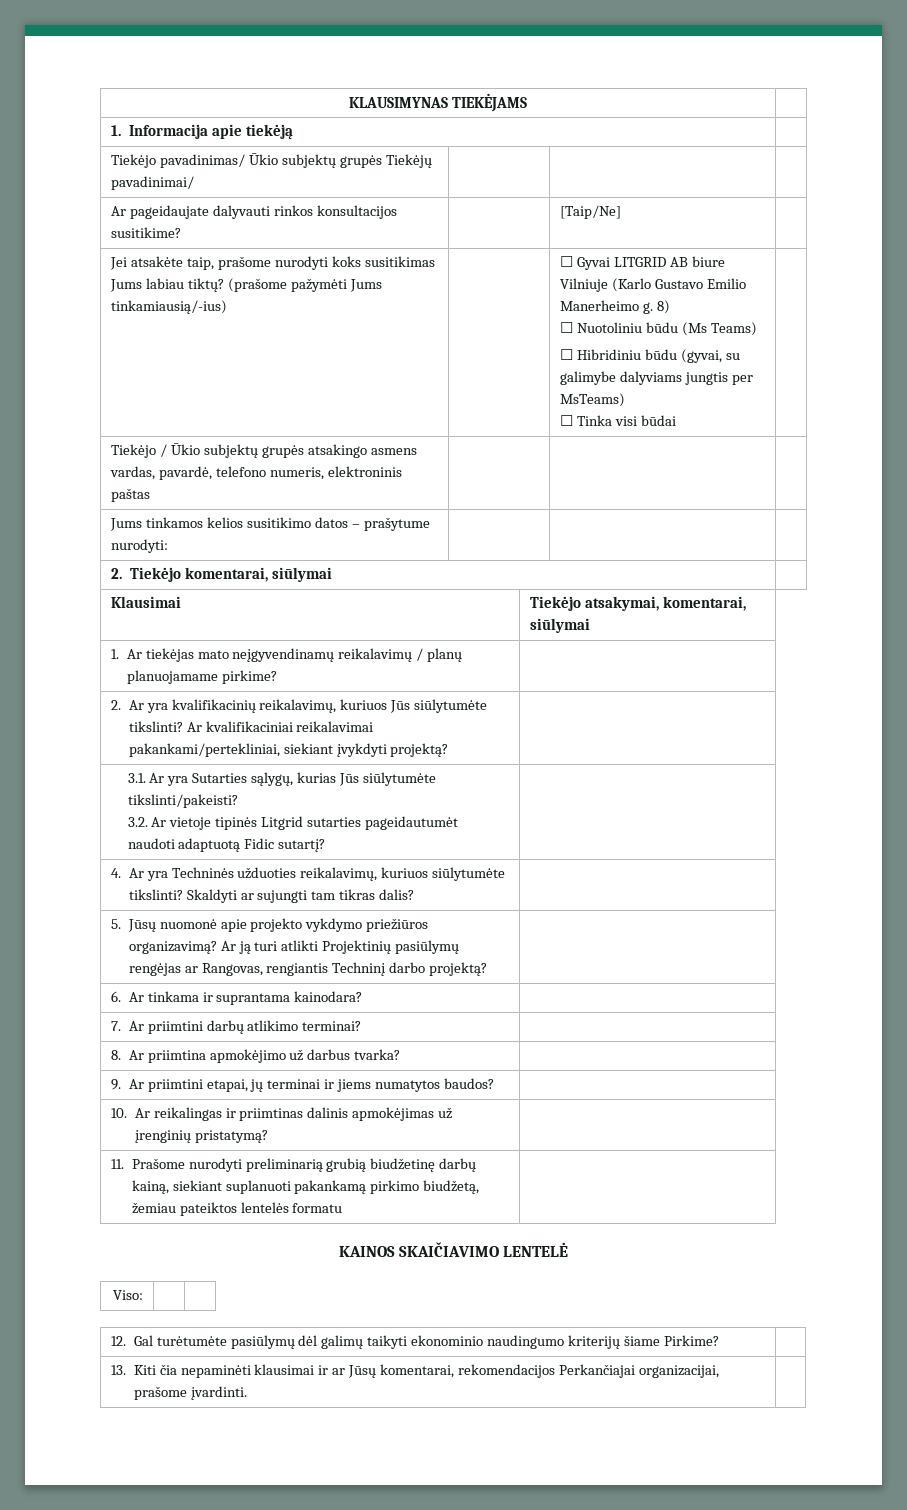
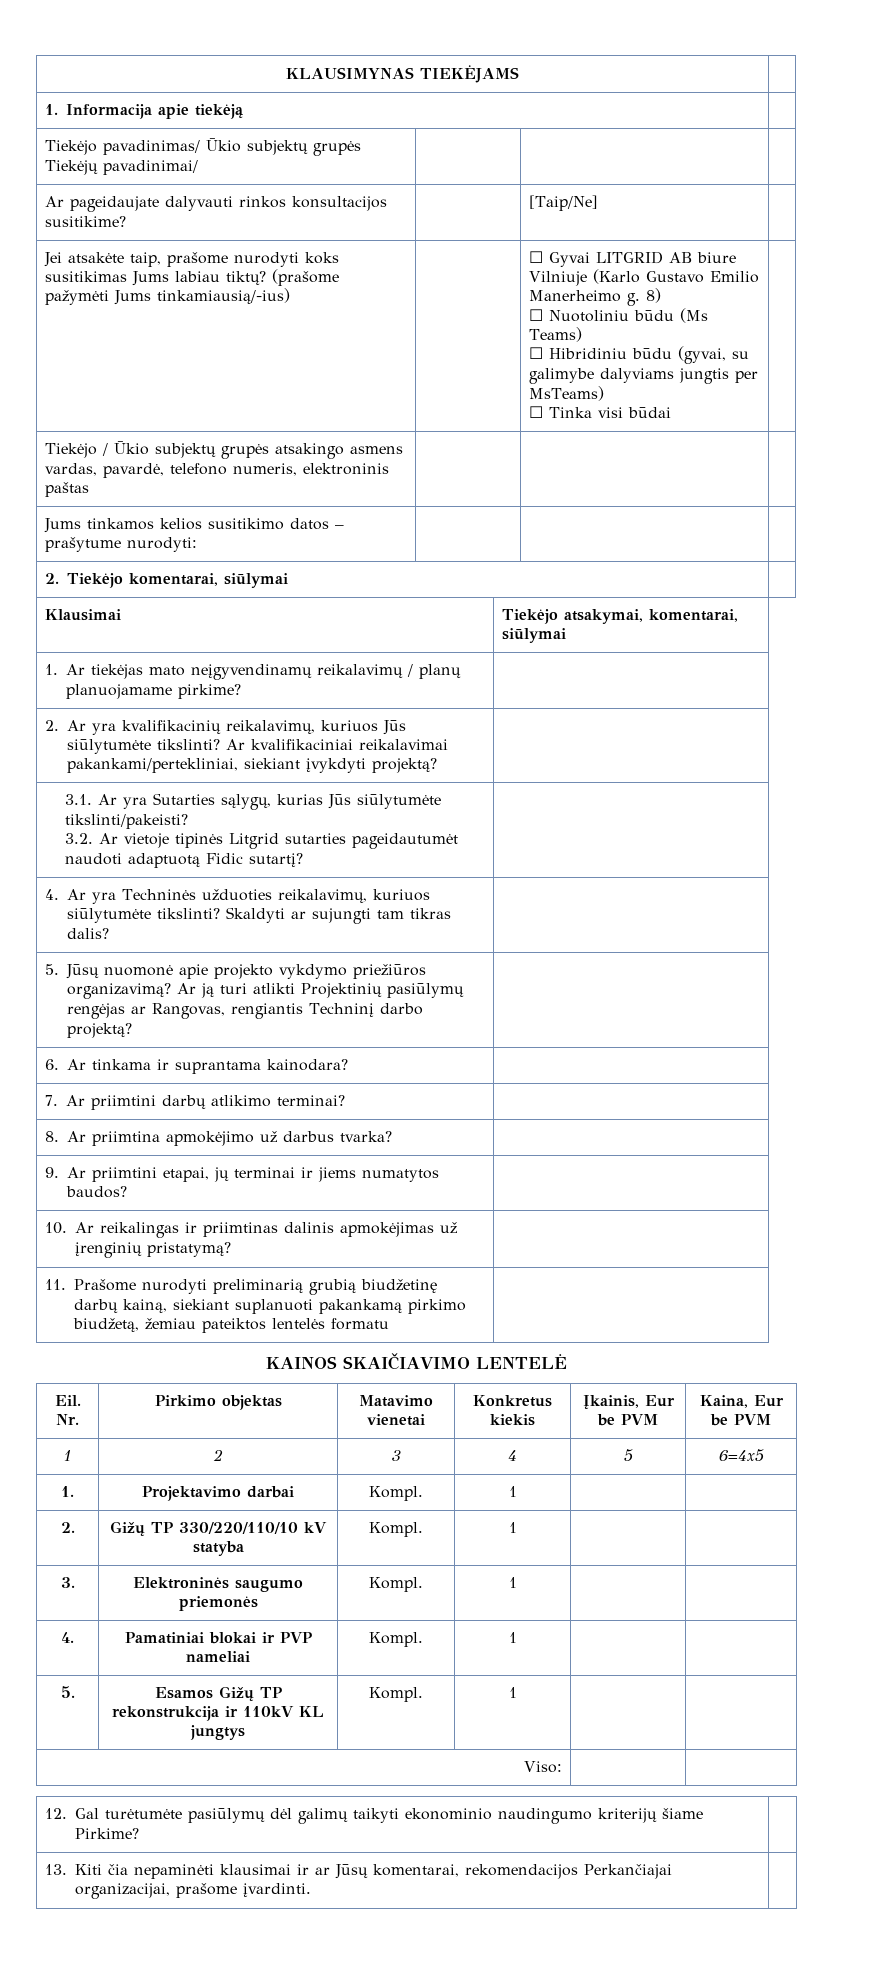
+ Eil. Nr. | Pirkimo objektas | Matavimo vienetai | Konkretus kiekis | Įkainis, Eur be PVM | Kaina, Eur be PVM
+ 1 | 2 | 3 | 4 | 5 | 6=4x5
+ 1. | Projektavimo darbai | Kompl. | 1 | |
+ 2. | Gižų TP 330/220/110/10 kV statyba | Kompl. | 1 | |
+ 3. | Elektroninės saugumo priemonės | Kompl. | 1 | |
+ 4. | Pamatiniai blokai ir PVP nameliai | Kompl. | 1 | |
+ 5. | Esamos Gižų TP rekonstrukcija ir 110kV KL jungtys | Kompl. | 1 | |

